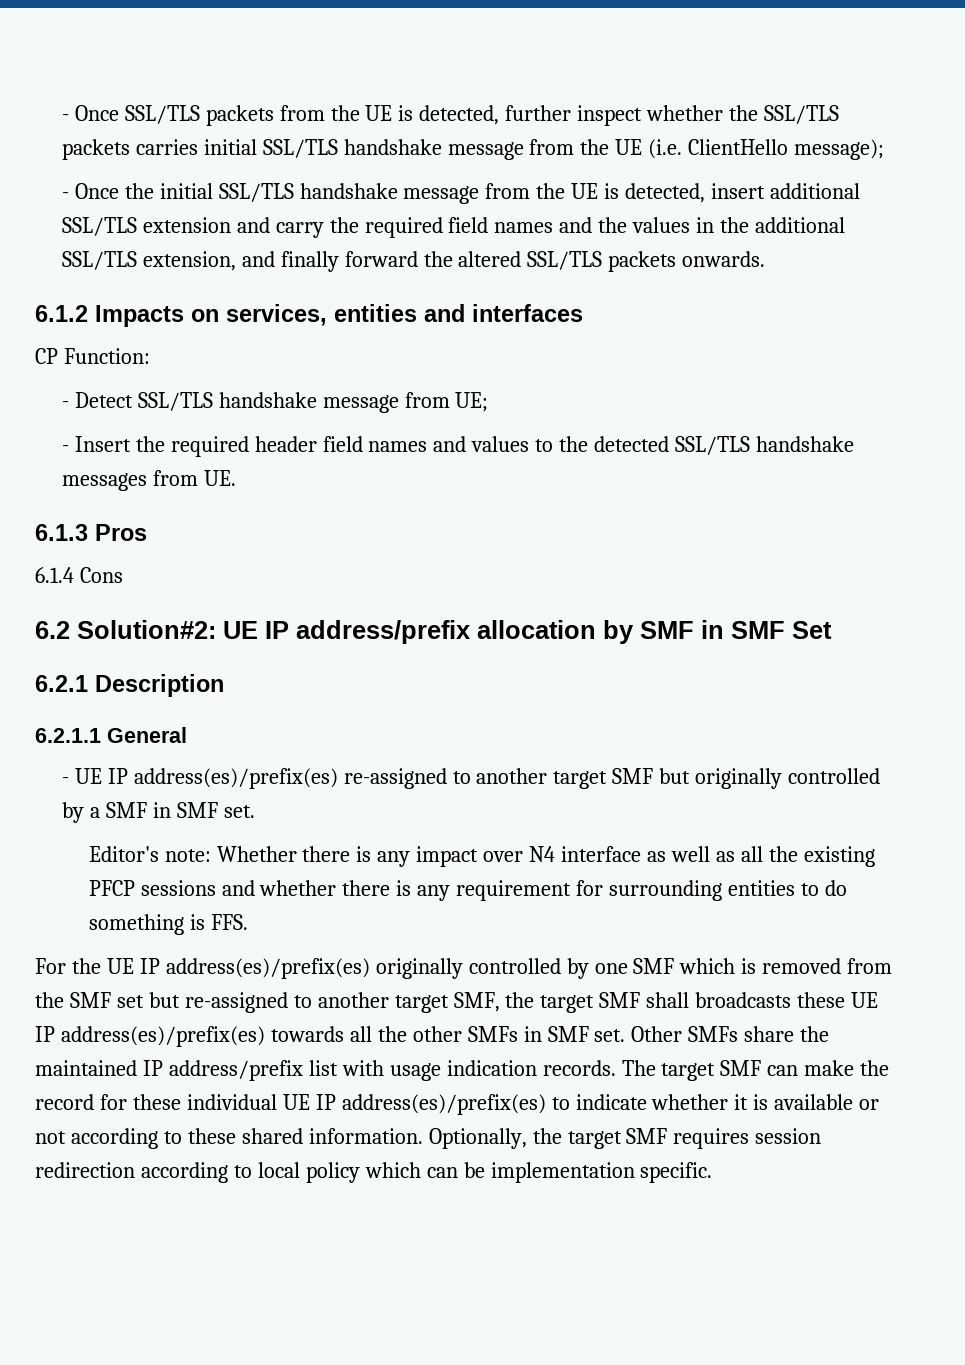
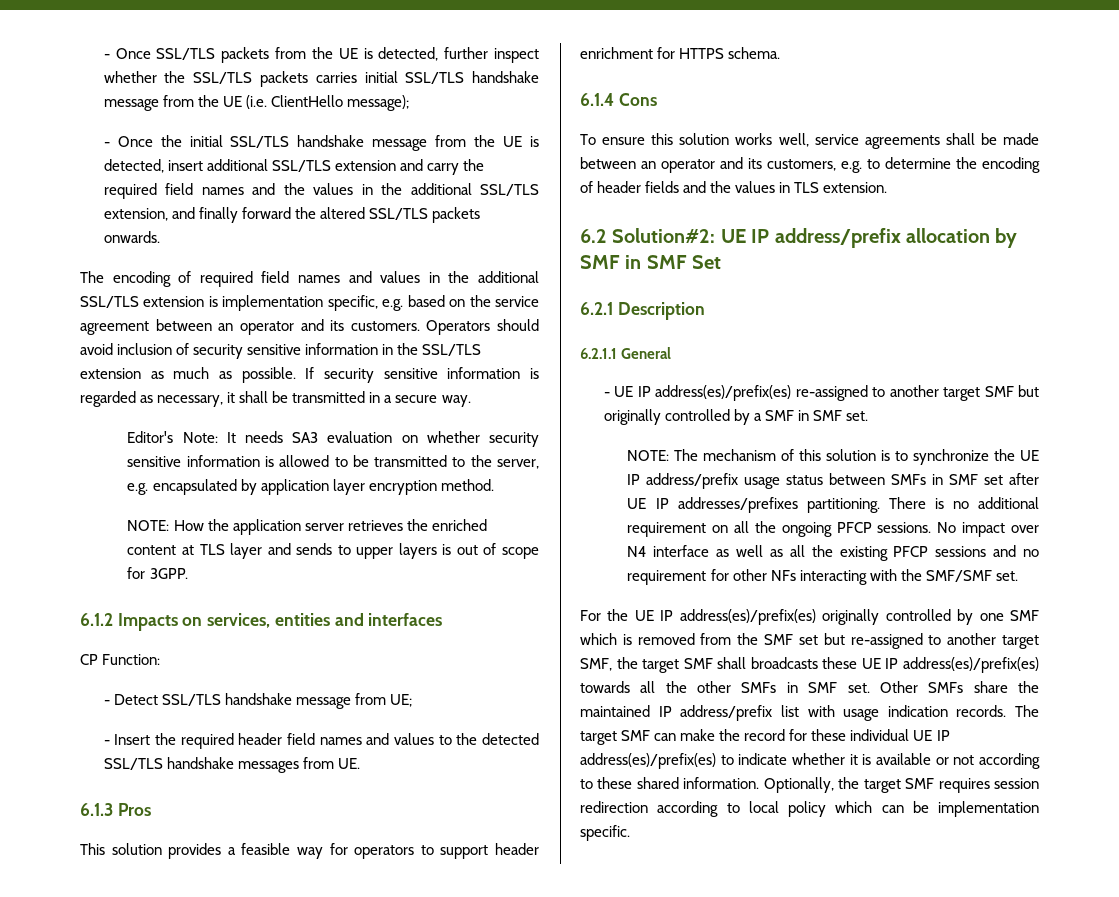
+ The encoding of required field names and values in the additional SSL/TLS extension is implementation specific, e.g. based on the service agreement between an operator and its customers. Operators should avoid inclusion of security sensitive information in the SSL/TLS extension as much as possible. If security sensitive information is regarded as necessary, it shall be transmitted in a secure way.
+ Editor's Note: It needs SA3 evaluation on whether security sensitive information is allowed to be transmitted to the server, e.g. encapsulated by application layer encryption method.
+ NOTE: How the application server retrieves the enriched content at TLS layer and sends to upper layers is out of scope for 3GPP.
+ This solution provides a feasible way for operators to support header enrichment for HTTPS schema.
  6.1.4 Cons
+ To ensure this solution works well, service agreements shall be made between an operator and its customers, e.g. to determine the encoding of header fields and the values in TLS extension.
- Editor's note: Whether there is any impact over N4 interface as well as all the existing PFCP sessions and whether there is any requirement for surrounding entities to do something is FFS.
+ NOTE: The mechanism of this solution is to synchronize the UE IP address/prefix usage status between SMFs in SMF set after UE IP addresses/prefixes partitioning. There is no additional requirement on all the ongoing PFCP sessions. No impact over N4 interface as well as all the existing PFCP sessions and no requirement for other NFs interacting with the SMF/SMF set.

